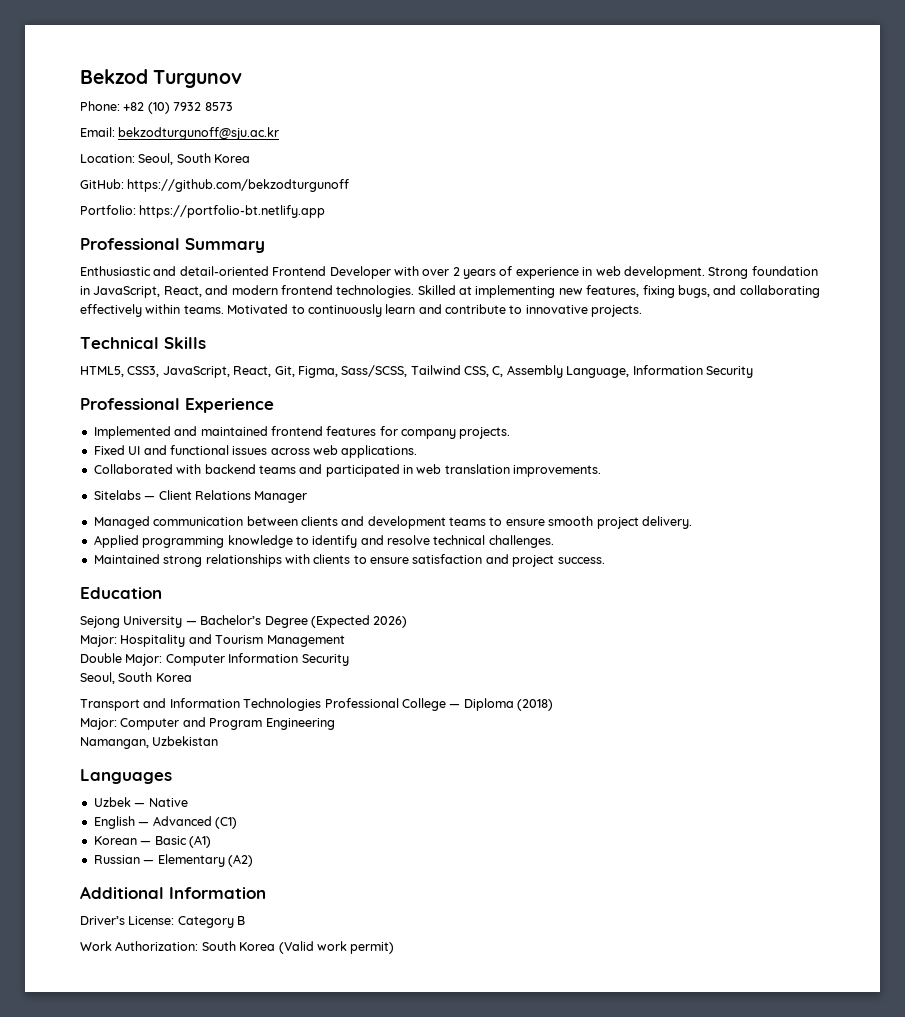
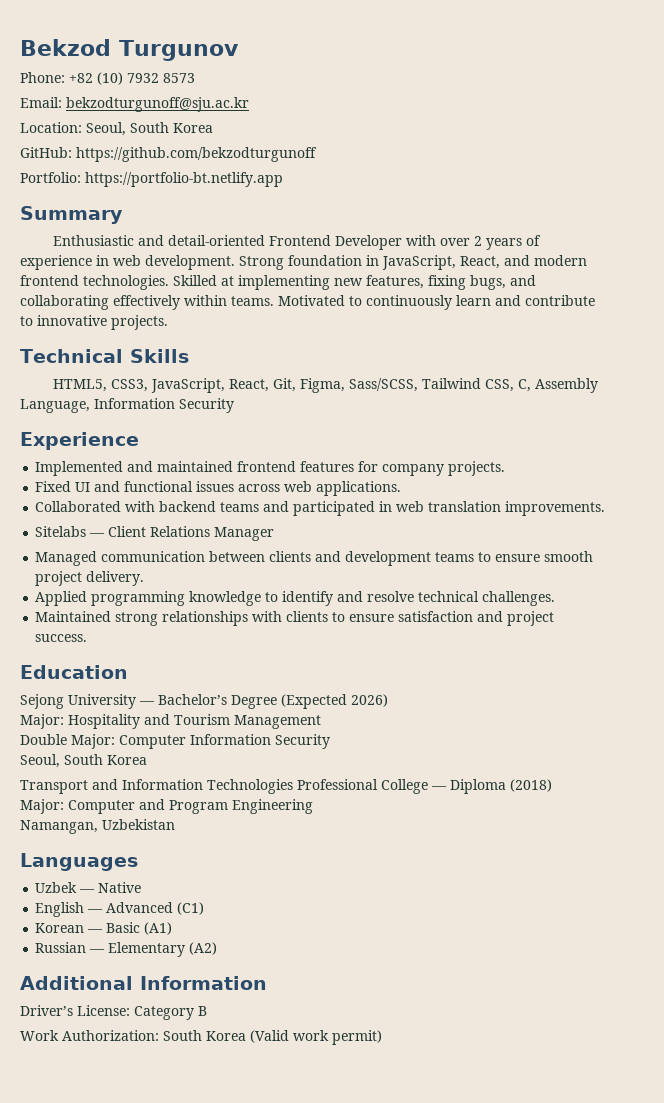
- Professional Summary
+ Summary
- Professional Experience
+ Experience

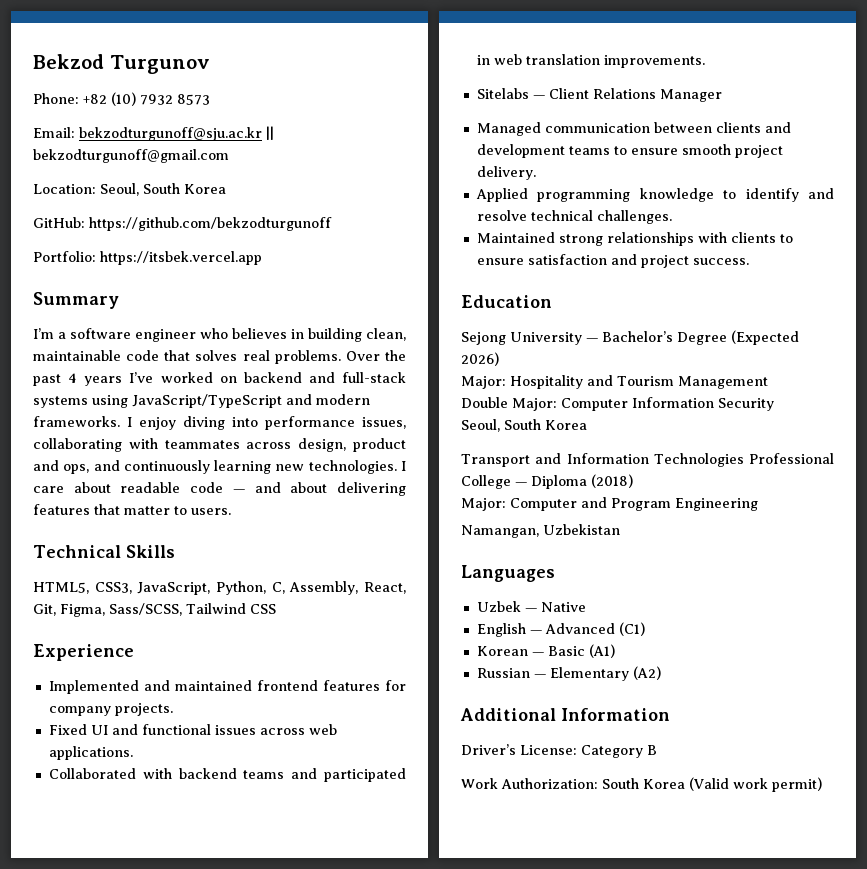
- Email: bekzodturgunoff@sju.ac.kr
+ Email: bekzodturgunoff@sju.ac.kr || bekzodturgunoff@gmail.com
- Portfolio: https://portfolio-bt.netlify.app
+ Portfolio: https://itsbek.vercel.app
- Enthusiastic and detail-oriented Frontend Developer with over 2 years of experience in web development. Strong foundation in JavaScript, React, and modern frontend technologies. Skilled at implementing new features, fixing bugs, and collaborating effectively within teams. Motivated to continuously learn and contribute to innovative projects.
+ I’m a software engineer who believes in building clean, maintainable code that solves real problems. Over the past 4 years I’ve worked on backend and full-stack systems using JavaScript/TypeScript and modern frameworks. I enjoy diving into performance issues, collaborating with teammates across design, product and ops, and continuously learning new technologies. I care about readable code — and about delivering features that matter to users.
- HTML5, CSS3, JavaScript, React, Git, Figma, Sass/SCSS, Tailwind CSS, C, Assembly Language, Information Security
+ HTML5, CSS3, JavaScript, Python, C, Assembly, React, Git, Figma, Sass/SCSS, Tailwind CSS

